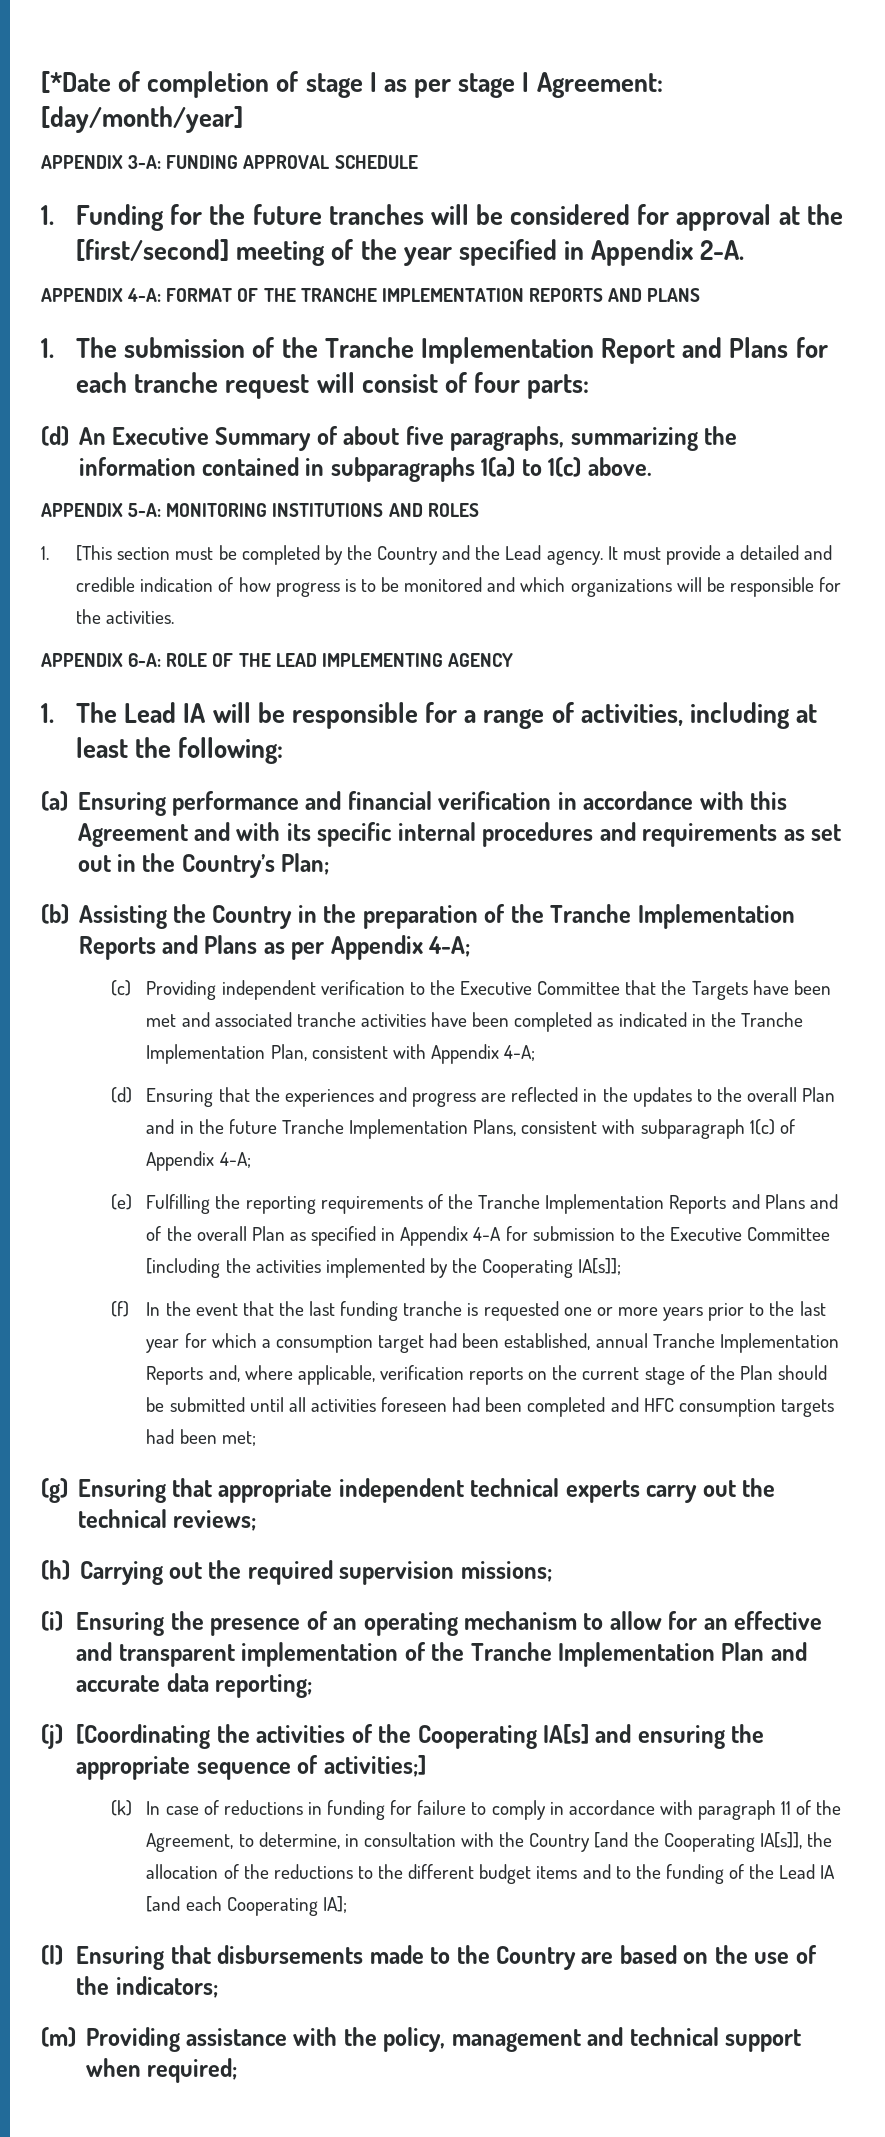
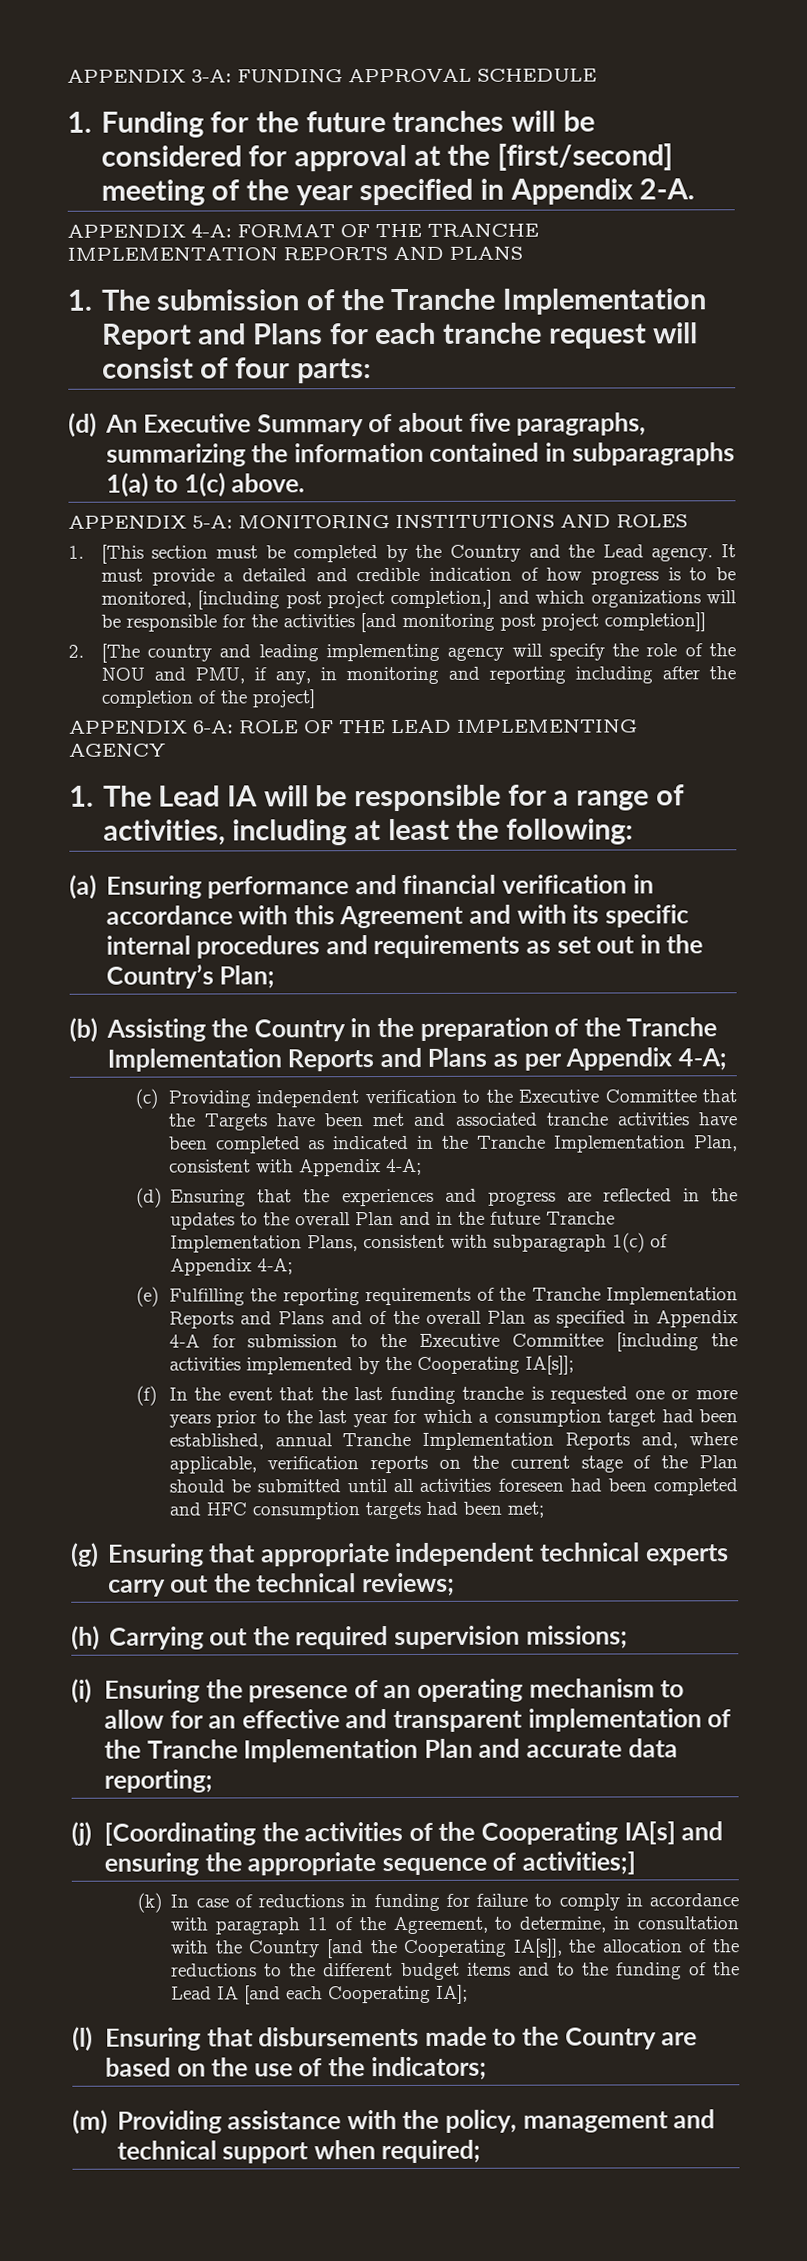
- [*Date of completion of stage I as per stage I Agreement: [day/month/year]
- It must provide a detailed and credible indication of how progress is to be monitored and which organizations will be responsible for the activities.
+ It must provide a detailed and credible indication of how progress is to be monitored, [including post project completion,] and which organizations will be responsible for the activities [and monitoring post project completion]]
+ 2. [The country and leading implementing agency will specify the role of the NOU and PMU, if any, in monitoring and reporting including after the completion of the project]

